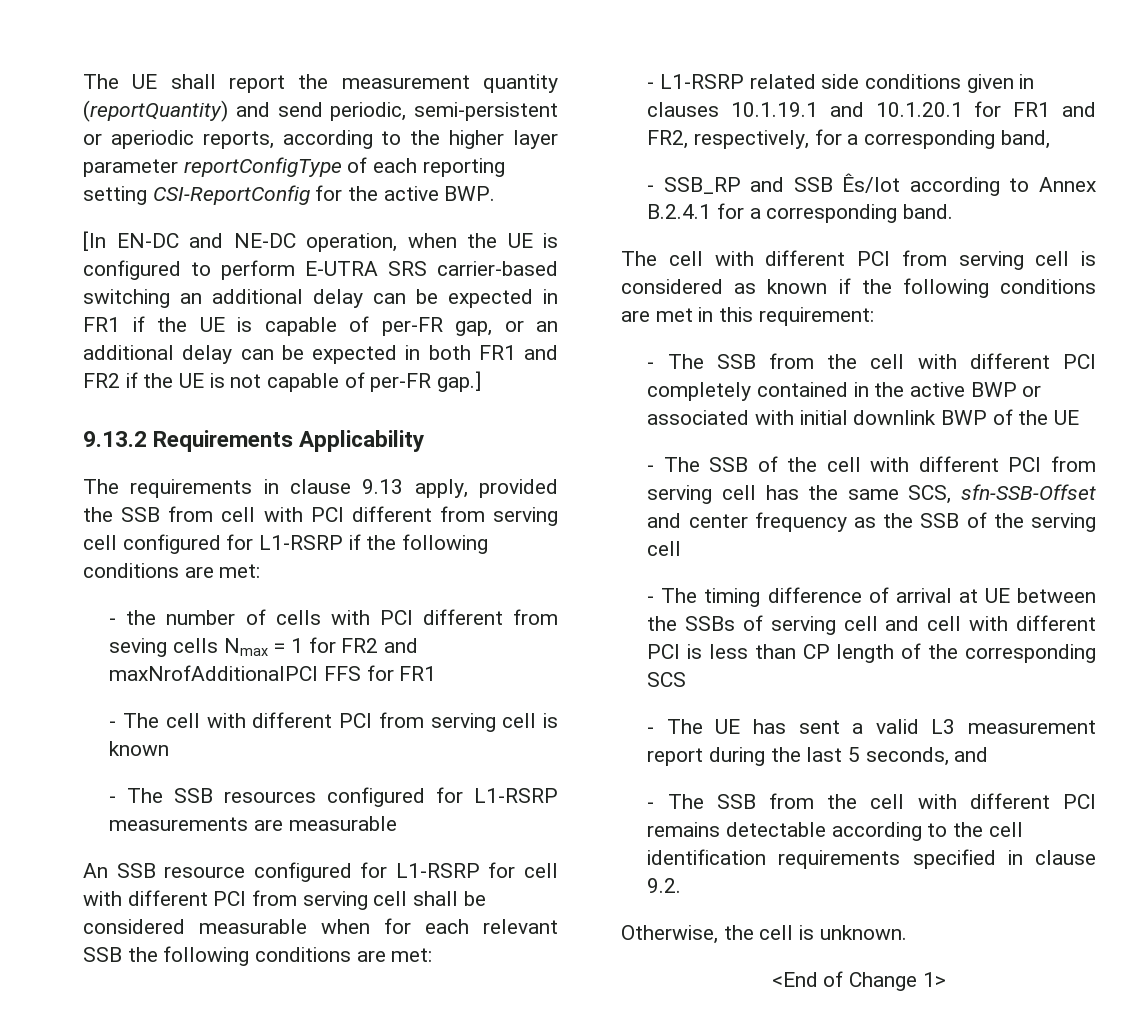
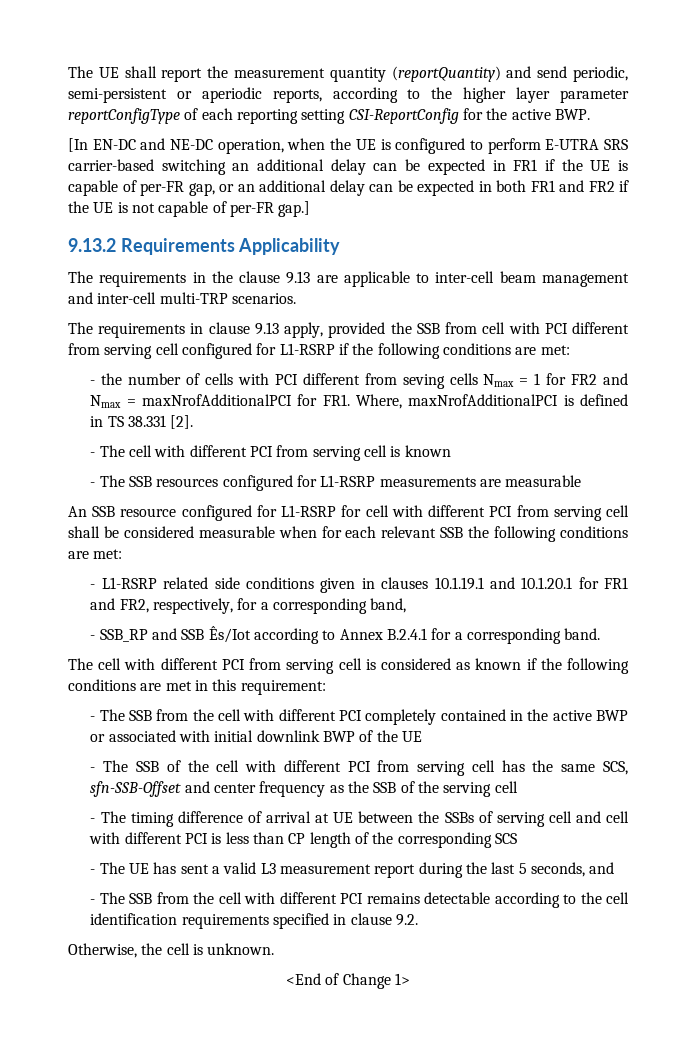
+ The requirements in the clause 9.13 are applicable to inter-cell beam management and inter-cell multi-TRP scenarios.
- - the number of cells with PCI different from seving cells Nmax = 1 for FR2 and maxNrofAdditionalPCI FFS for FR1
+ - the number of cells with PCI different from seving cells Nmax = 1 for FR2 and Nmax = maxNrofAdditionalPCI for FR1. Where, maxNrofAdditionalPCI is defined in TS 38.331 [2].

